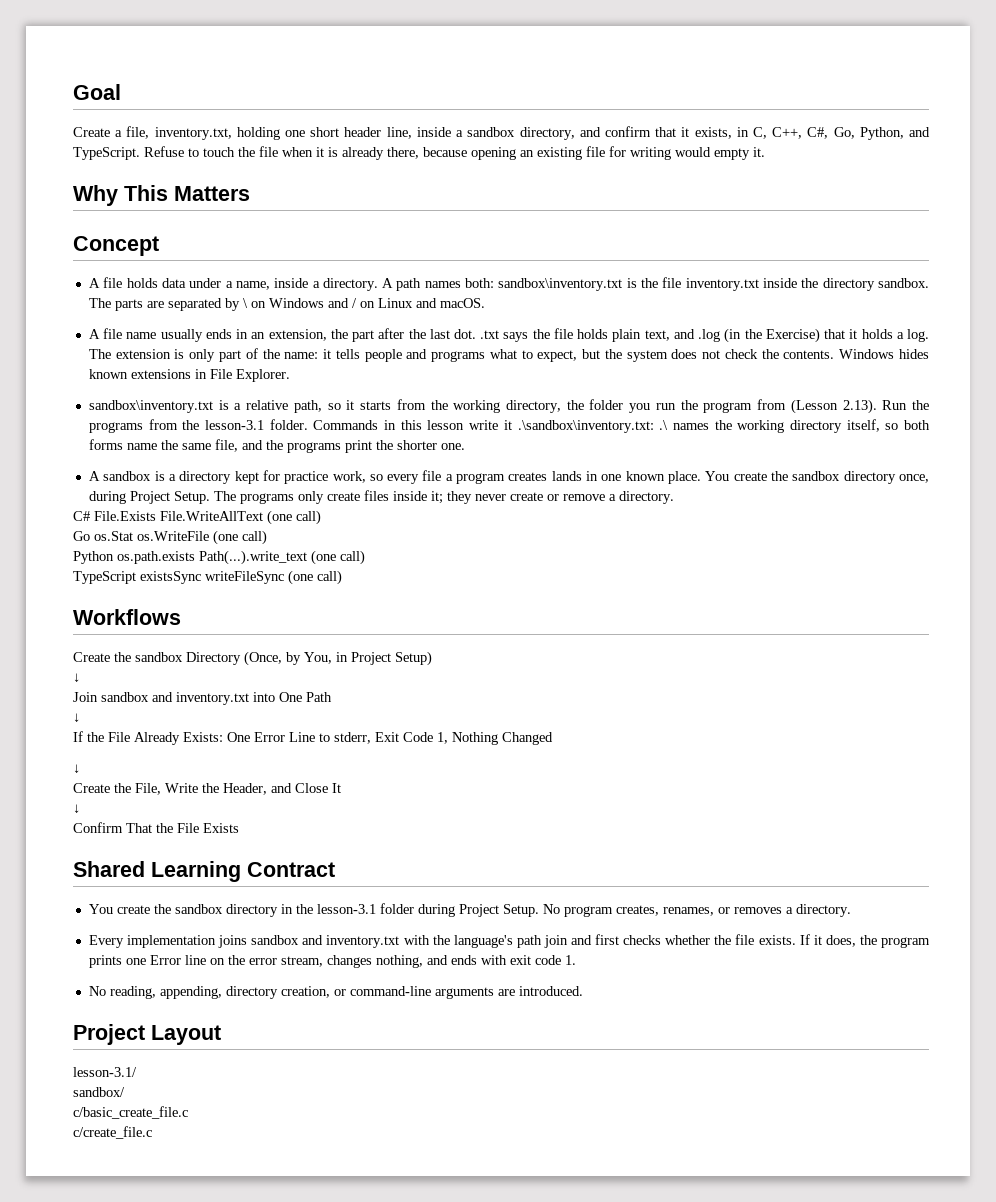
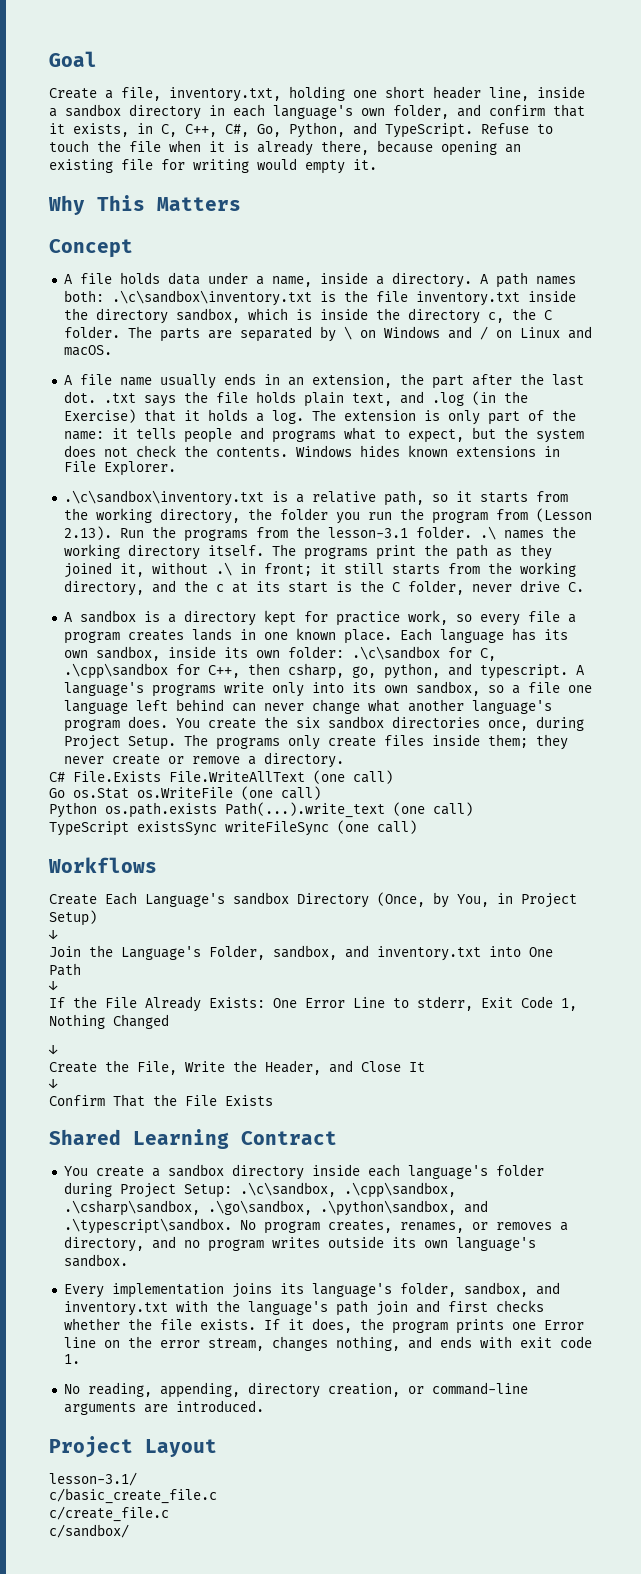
- Create a file, inventory.txt, holding one short header line, inside a sandbox directory, and confirm that it exists, in C, C++, C#, Go, Python, and TypeScript.
+ Create a file, inventory.txt, holding one short header line, inside a sandbox directory in each language's own folder, and confirm that it exists, in C, C++, C#, Go, Python, and TypeScript.
- A path names both: sandbox\inventory.txt is the file inventory.txt inside the directory sandbox.
+ A path names both: .\c\sandbox\inventory.txt is the file inventory.txt inside the directory sandbox, which is inside the directory c, the C folder.
- sandbox\inventory.txt is a relative path, so it starts from the working directory, the folder you run the program from (Lesson 2.13). Run the programs from the lesson-3.1 folder. Commands in this lesson write it .\sandbox\inventory.txt: .\ names the working directory itself, so both forms name the same file, and the programs print the shorter one.
+ .\c\sandbox\inventory.txt is a relative path, so it starts from the working directory, the folder you run the program from (Lesson 2.13). Run the programs from the lesson-3.1 folder. .\ names the working directory itself. The programs print the path as they joined it, without .\ in front; it still starts from the working directory, and the c at its start is the C folder, never drive C.
- You create the sandbox directory once, during Project Setup.
+ Each language has its own sandbox, inside its own folder: .\c\sandbox for C, .\cpp\sandbox for C++, then csharp, go, python, and typescript. A language's programs write only into its own sandbox, so a file one language left behind can never change what another language's program does. You create the six sandbox directories once, during Project Setup.
- The programs only create files inside it; they never create or remove a directory.
+ The programs only create files inside them; they never create or remove a directory.
- Create the sandbox Directory (Once, by You, in Project Setup)
+ Create Each Language's sandbox Directory (Once, by You, in Project Setup)
- Join sandbox and inventory.txt into One Path
+ Join the Language's Folder, sandbox, and inventory.txt into One Path
- You create the sandbox directory in the lesson-3.1 folder during Project Setup. No program creates, renames, or removes a directory.
+ You create a sandbox directory inside each language's folder during Project Setup: .\c\sandbox, .\cpp\sandbox, .\csharp\sandbox, .\go\sandbox, .\python\sandbox, and .\typescript\sandbox. No program creates, renames, or removes a directory, and no program writes outside its own language's sandbox.
- Every implementation joins sandbox and inventory.txt with the language's path join and first checks whether the file exists.
+ Every implementation joins its language's folder, sandbox, and inventory.txt with the language's path join and first checks whether the file exists.
- sandbox/
+ c/sandbox/

